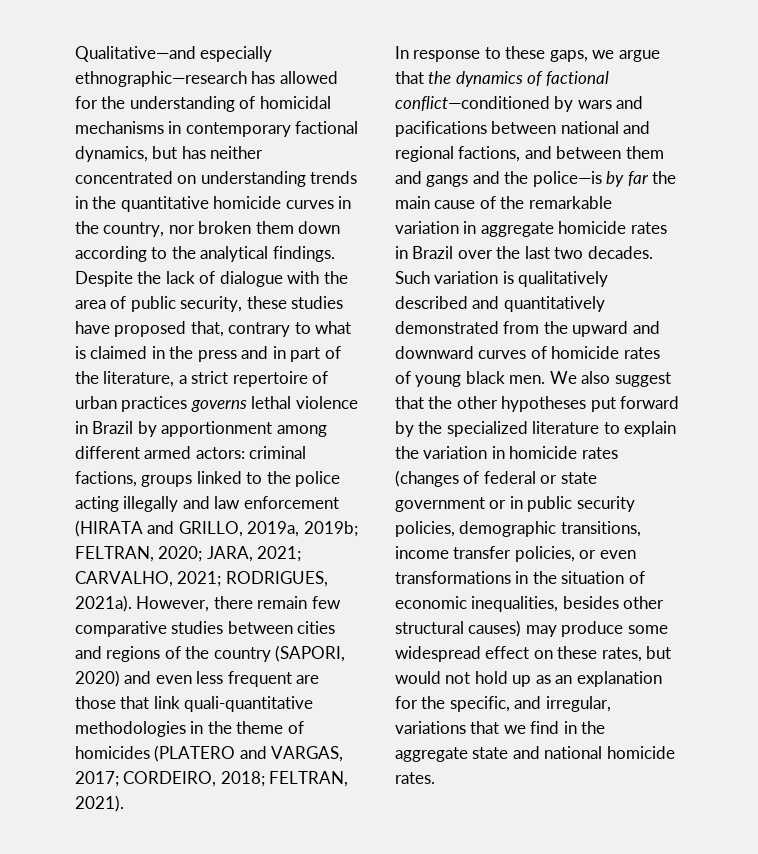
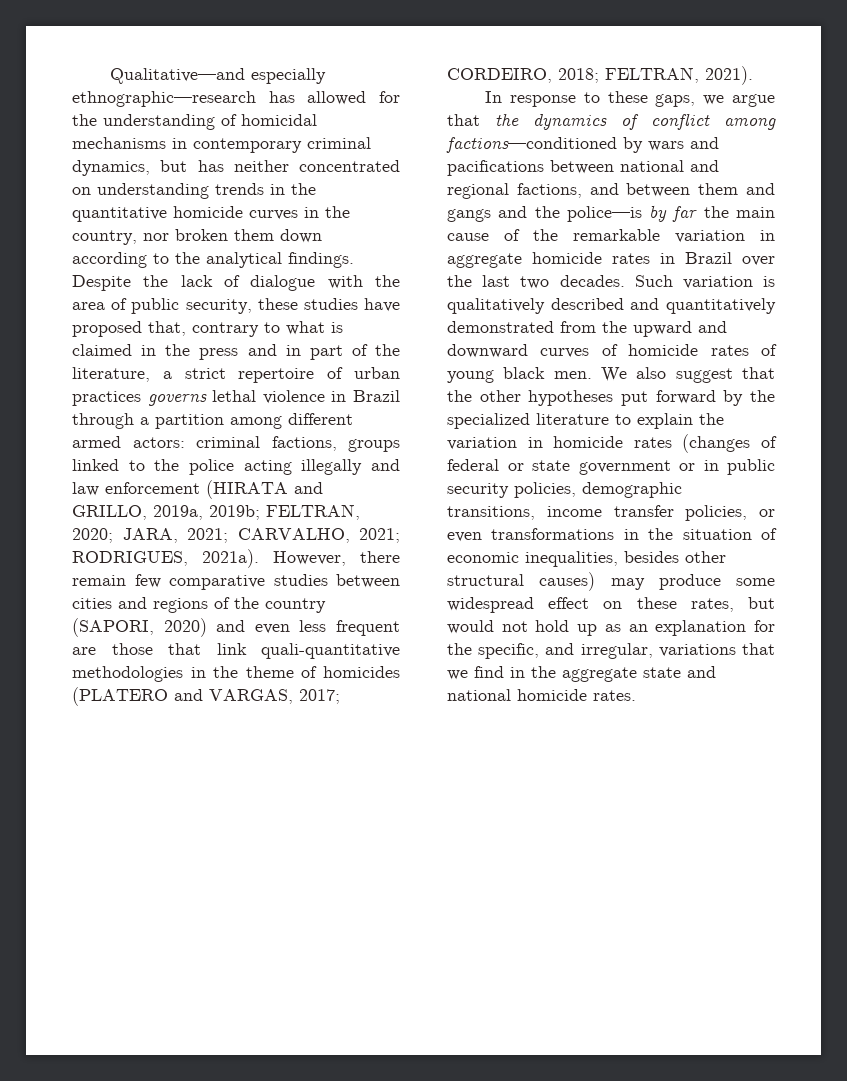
- Qualitative—and especially ethnographic—research has allowed for the understanding of homicidal mechanisms in contemporary factional dynamics, but has neither concentrated on understanding trends in the quantitative homicide curves in the country, nor broken them down according to the analytical findings.
+ Qualitative—and especially ethnographic—research has allowed for the understanding of homicidal mechanisms in contemporary criminal dynamics, but has neither concentrated on understanding trends in the quantitative homicide curves in the country, nor broken them down according to the analytical findings.
- Despite the lack of dialogue with the area of public security, these studies have proposed that, contrary to what is claimed in the press and in part of the literature, a strict repertoire of urban practices governs lethal violence in Brazil by apportionment among different armed actors:
+ Despite the lack of dialogue with the area of public security, these studies have proposed that, contrary to what is claimed in the press and in part of the literature, a strict repertoire of urban practices governs lethal violence in Brazil through a partition among different armed actors:
- In response to these gaps, we argue that the dynamics of factional conflict—conditioned by wars and pacifications between national and regional factions, and between them and gangs and the police—is by far the main cause of the remarkable variation in aggregate homicide rates in Brazil over the last two decades.
+ In response to these gaps, we argue that the dynamics of conflict among factions—conditioned by wars and pacifications between national and regional factions, and between them and gangs and the police—is by far the main cause of the remarkable variation in aggregate homicide rates in Brazil over the last two decades.

